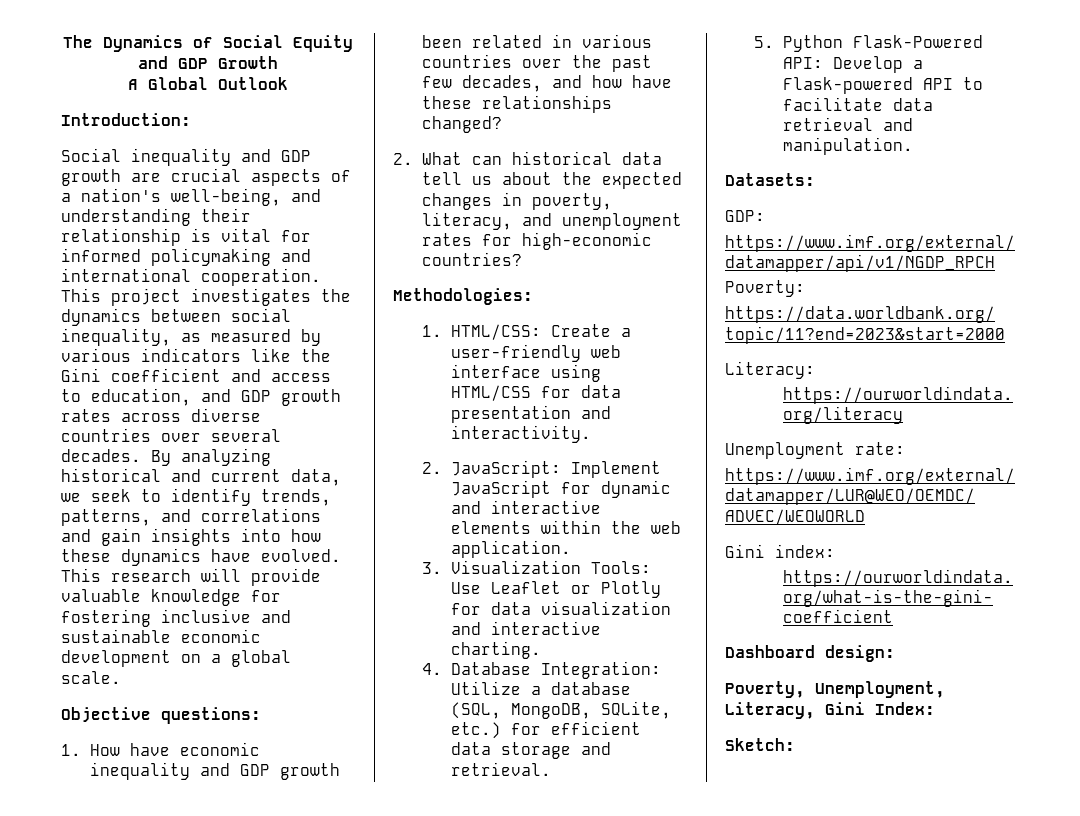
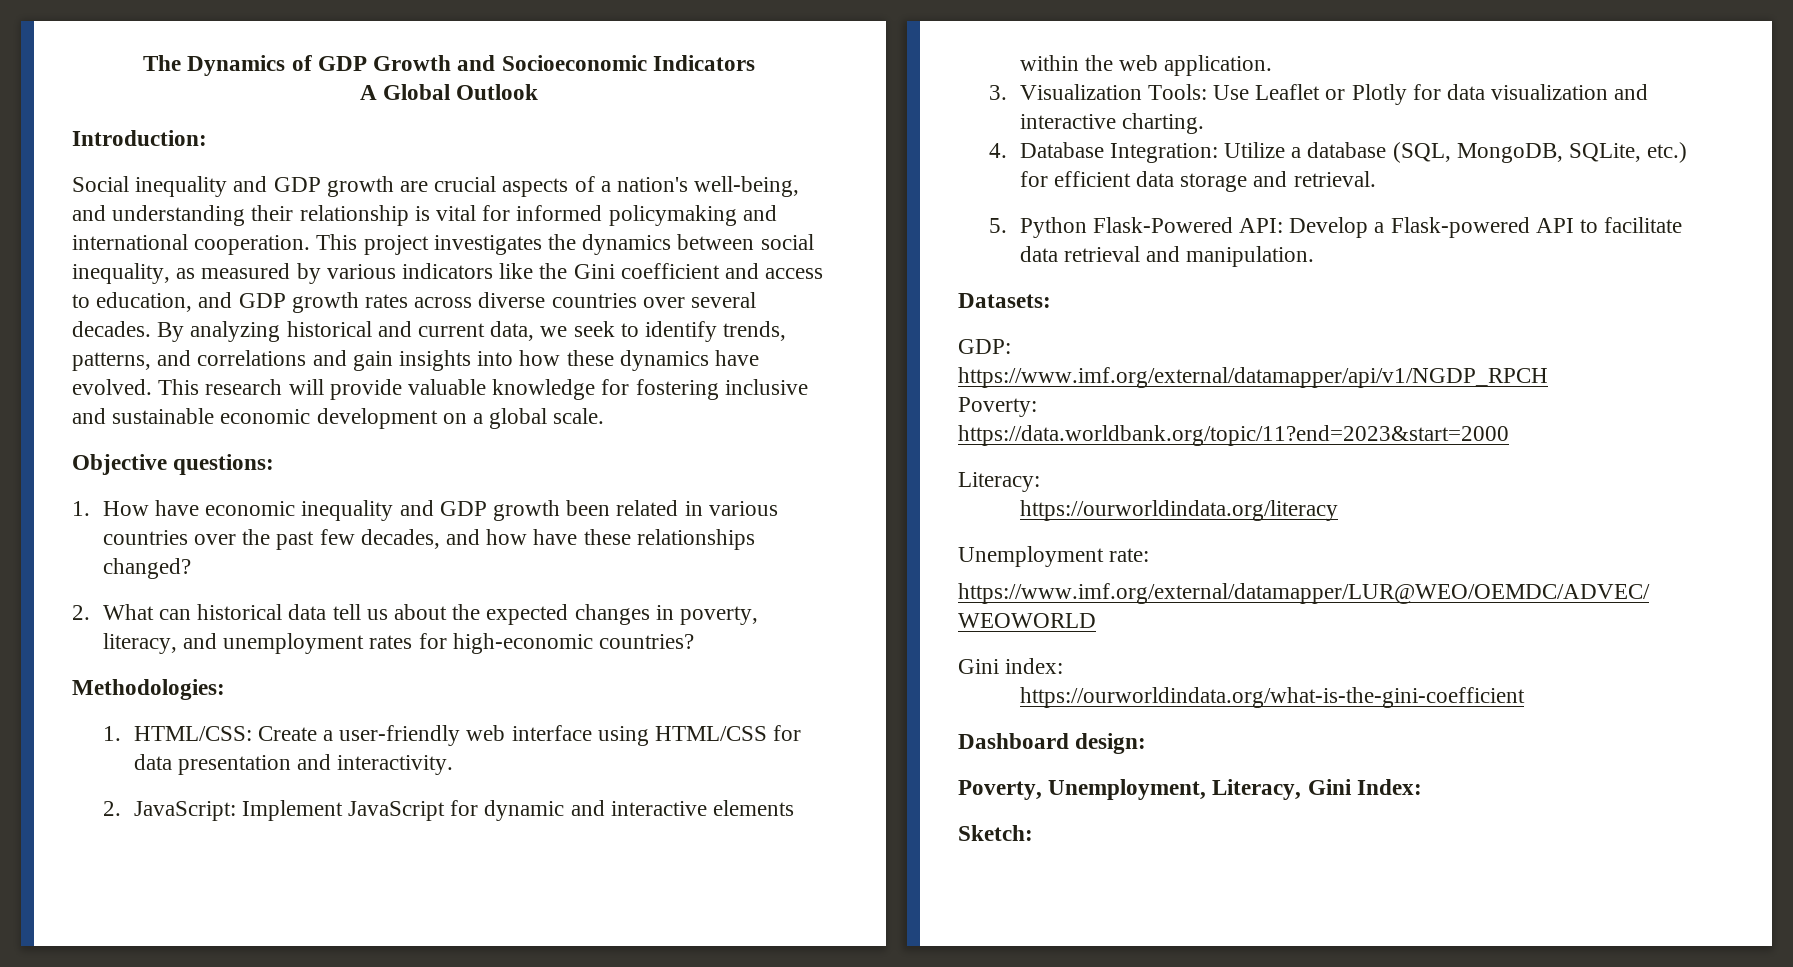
- The Dynamics of Social Equity and GDP Growth
+ The Dynamics of GDP Growth and Socioeconomic Indicators

